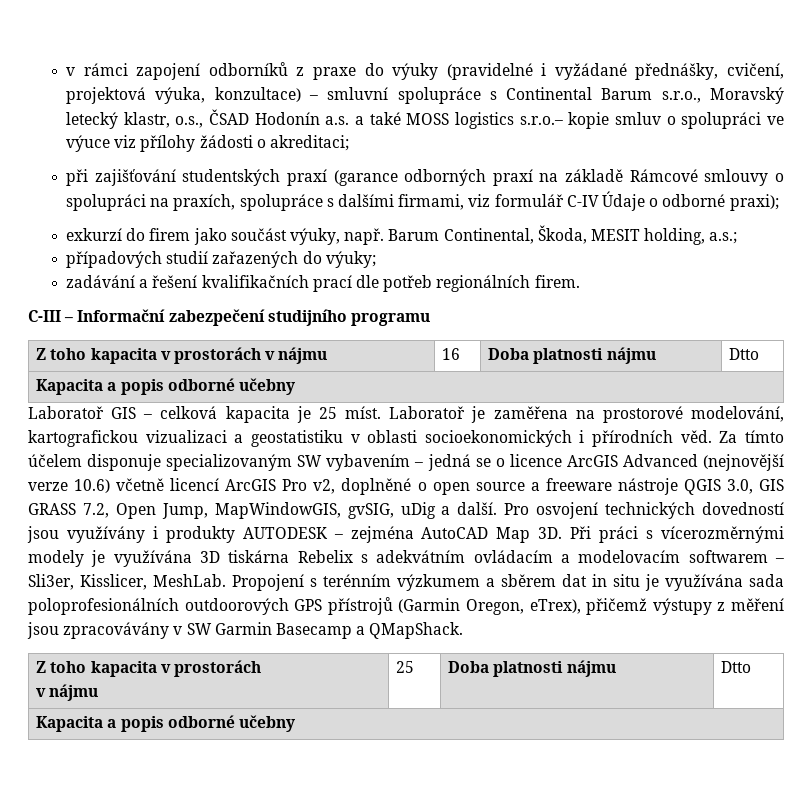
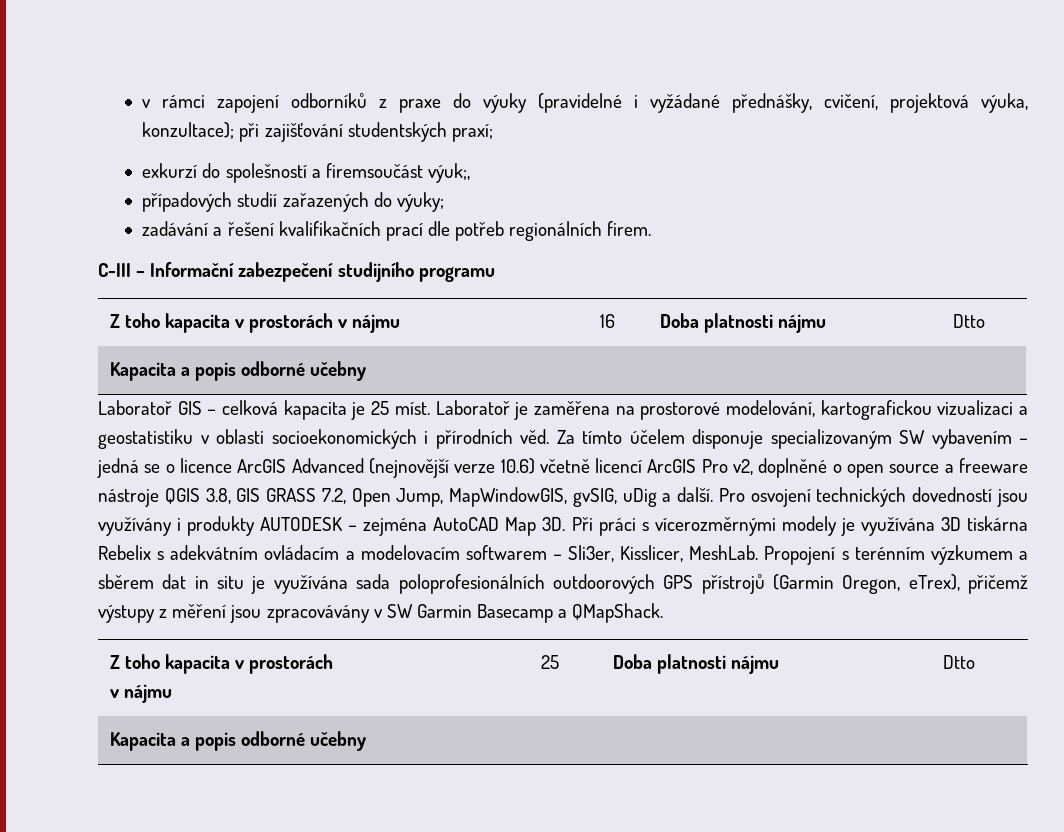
- v rámci zapojení odborníků z praxe do výuky (pravidelné i vyžádané přednášky, cvičení, projektová výuka, konzultace) – smluvní spolupráce s Continental Barum s.r.o., Moravský letecký klastr, o.s., ČSAD Hodonín a.s. a také MOSS logistics s.r.o.– kopie smluv o spolupráci ve výuce viz přílohy žádosti o akreditaci;
- při zajišťování studentských praxí (garance odborných praxí na základě Rámcové smlouvy o spolupráci na praxích, spolupráce s dalšími firmami, viz formulář C-IV Údaje o odborné praxi);
- exkurzí do firem jako součást výuky, např. Barum Continental, Škoda, MESIT holding, a.s.;
+ v rámci zapojení odborníků z praxe do výuky (pravidelné i vyžádané přednášky, cvičení, projektová výuka, konzultace); při zajišťování studentských praxí;
+ exkurzí do spolešností a firemsoučást výuk;,
- Za tímto účelem disponuje specializovaným SW vybavením – jedná se o licence ArcGIS Advanced (nejnovější verze 10.6) včetně licencí ArcGIS Pro v2, doplněné o open source a freeware nástroje QGIS 3.0, GIS GRASS 7.2, Open Jump, MapWindowGIS, gvSIG, uDig a další.
+ Za tímto účelem disponuje specializovaným SW vybavením – jedná se o licence ArcGIS Advanced (nejnovější verze 10.6) včetně licencí ArcGIS Pro v2, doplněné o open source a freeware nástroje QGIS 3.8, GIS GRASS 7.2, Open Jump, MapWindowGIS, gvSIG, uDig a další.

